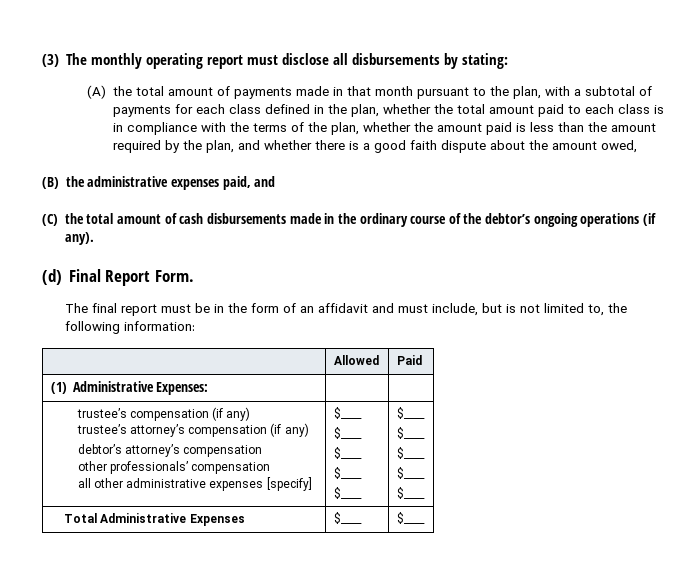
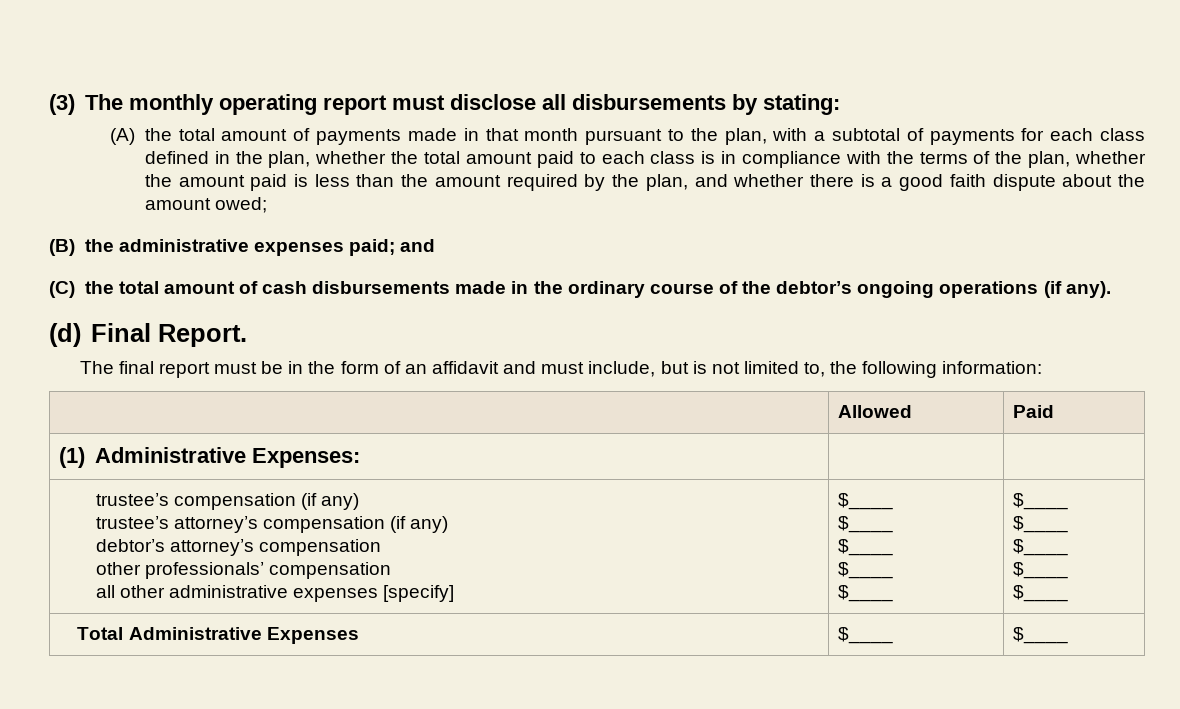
- (A) the total amount of payments made in that month pursuant to the plan, with a subtotal of payments for each class defined in the plan, whether the total amount paid to each class is in compliance with the terms of the plan, whether the amount paid is less than the amount required by the plan, and whether there is a good faith dispute about the amount owed,
+ (A) the total amount of payments made in that month pursuant to the plan, with a subtotal of payments for each class defined in the plan, whether the total amount paid to each class is in compliance with the terms of the plan, whether the amount paid is less than the amount required by the plan, and whether there is a good faith dispute about the amount owed;
- (B) the administrative expenses paid, and
+ (B) the administrative expenses paid; and
- (d) Final Report Form.
+ (d) Final Report.

